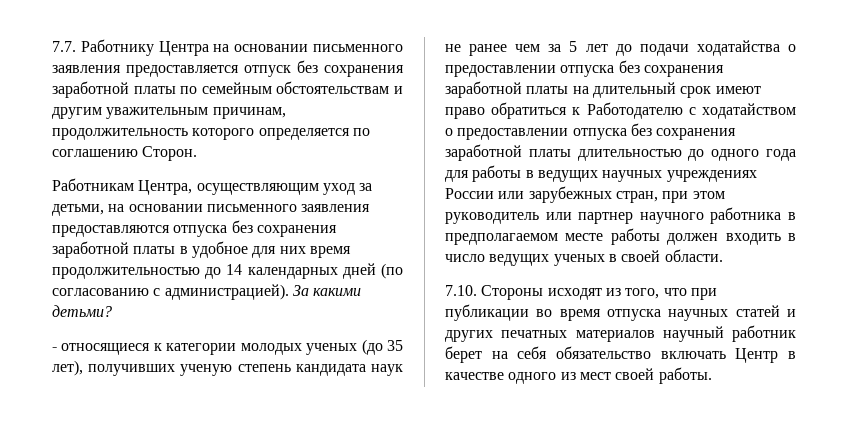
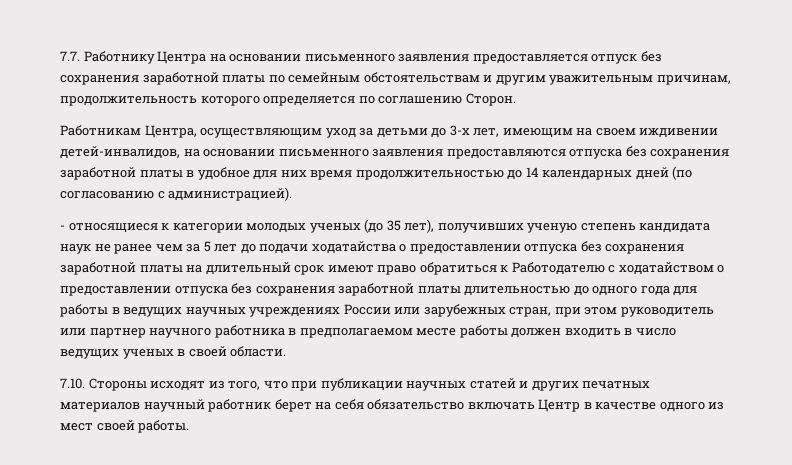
- Работникам Центра, осуществляющим уход за детьми, на основании письменного заявления предоставляются отпуска без сохранения заработной платы в удобное для них время продолжительностью до 14 календарных дней (по согласованию с администрацией). За какими детьми?
+ Работникам Центра, осуществляющим уход за детьми до 3-х лет, имеющим на своем иждивении детей-инвалидов, на основании письменного заявления предоставляются отпуска без сохранения заработной платы в удобное для них время продолжительностью до 14 календарных дней (по согласованию с администрацией).
- 7.10. Стороны исходят из того, что при публикации во время отпуска научных статей и других печатных материалов научный работник берет на себя обязательство включать Центр в качестве одного из мест своей работы.
+ 7.10. Стороны исходят из того, что при публикации научных статей и других печатных материалов научный работник берет на себя обязательство включать Центр в качестве одного из мест своей работы.

